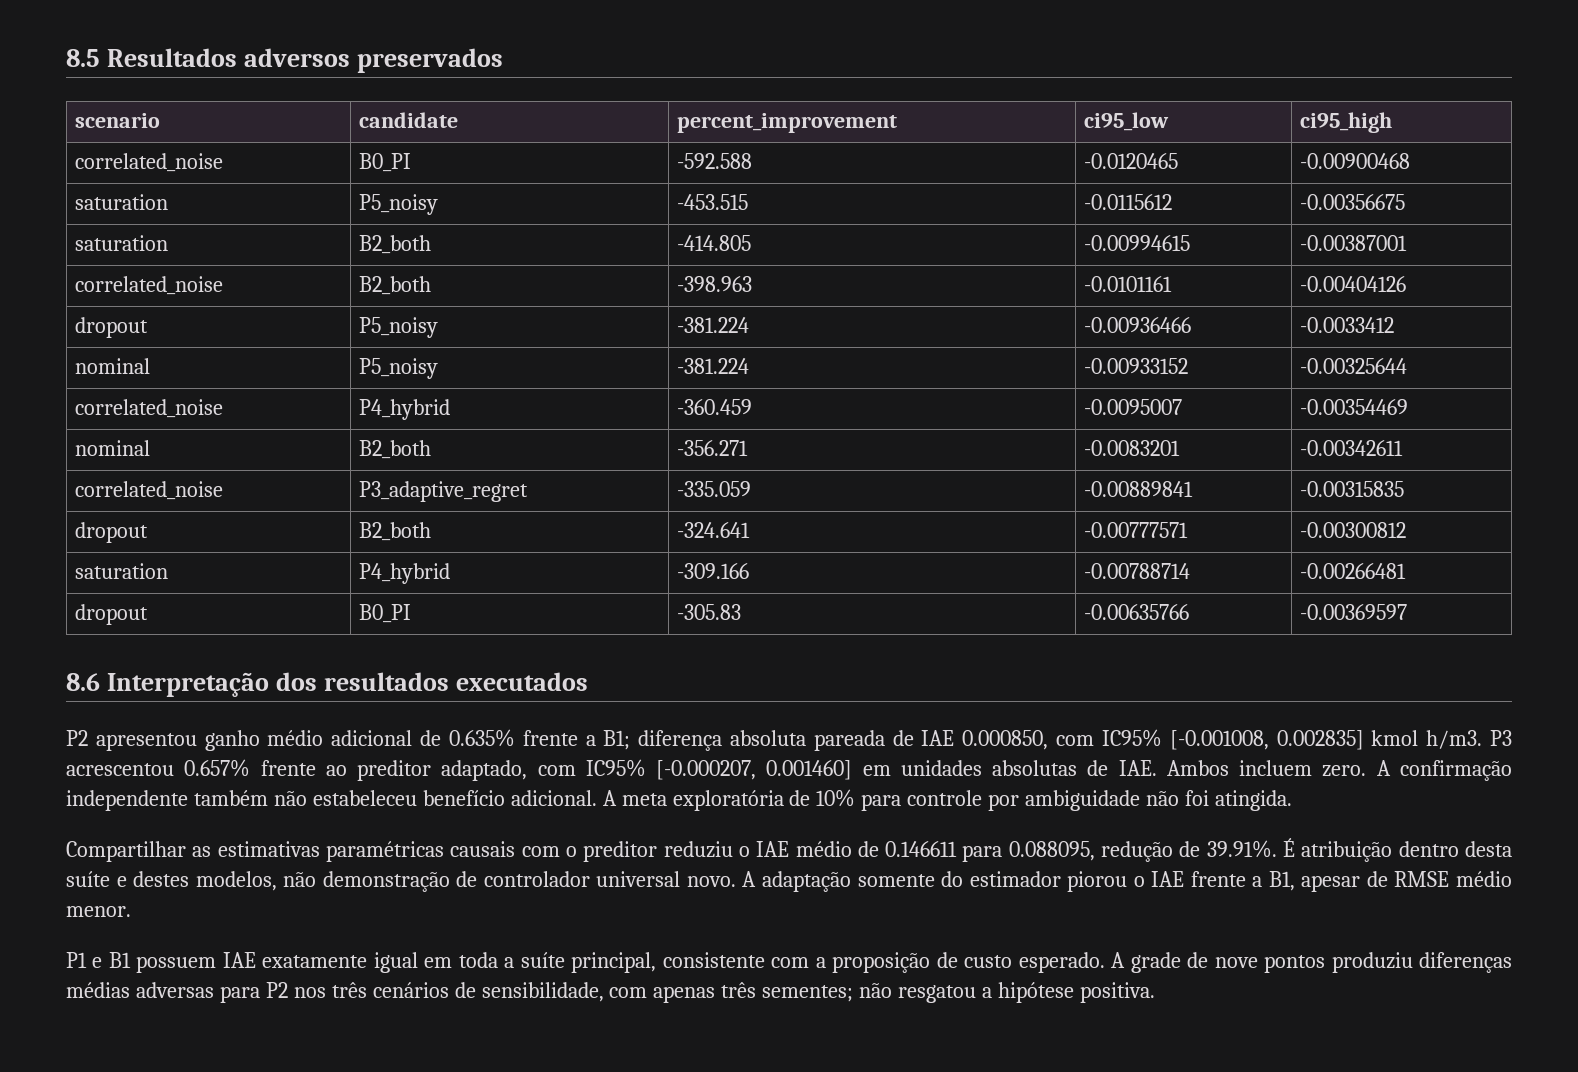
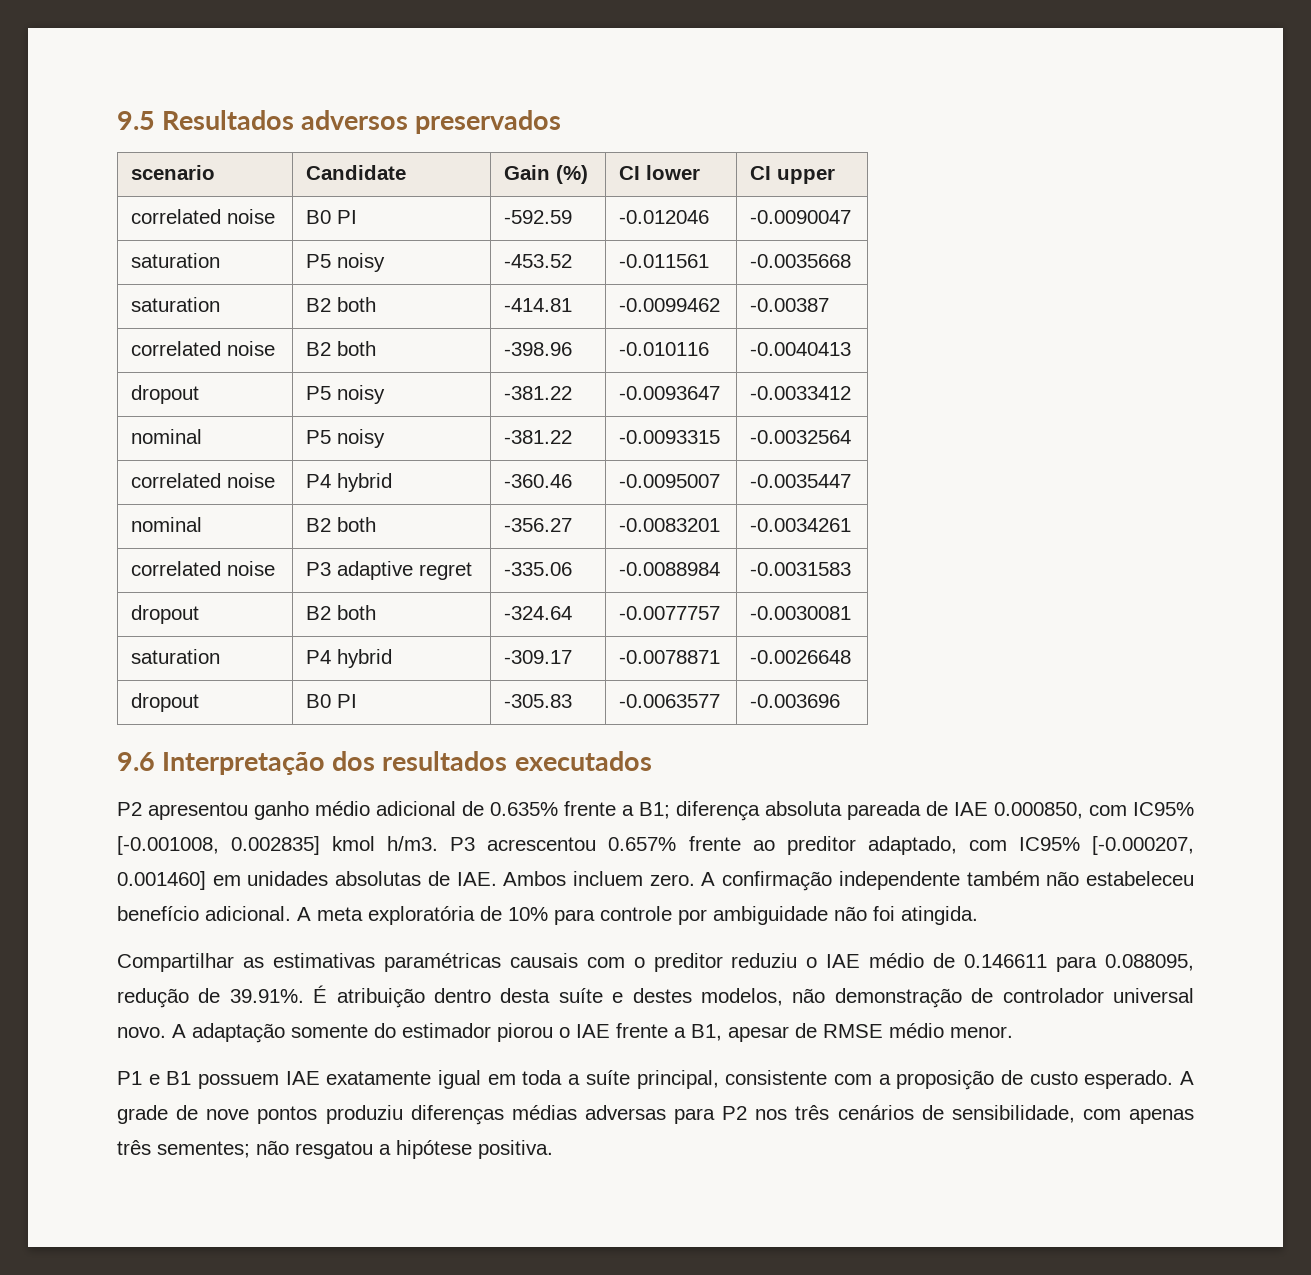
- 8.5 Resultados adversos preservados
+ 9.5 Resultados adversos preservados
- scenario | candidate | percent_improvement | ci95_low | ci95_high
- correlated_noise | B0_PI | -592.588 | -0.0120465 | -0.00900468
- saturation | P5_noisy | -453.515 | -0.0115612 | -0.00356675
- saturation | B2_both | -414.805 | -0.00994615 | -0.00387001
- correlated_noise | B2_both | -398.963 | -0.0101161 | -0.00404126
- dropout | P5_noisy | -381.224 | -0.00936466 | -0.0033412
- nominal | P5_noisy | -381.224 | -0.00933152 | -0.00325644
- correlated_noise | P4_hybrid | -360.459 | -0.0095007 | -0.00354469
- nominal | B2_both | -356.271 | -0.0083201 | -0.00342611
- correlated_noise | P3_adaptive_regret | -335.059 | -0.00889841 | -0.00315835
- dropout | B2_both | -324.641 | -0.00777571 | -0.00300812
- saturation | P4_hybrid | -309.166 | -0.00788714 | -0.00266481
- dropout | B0_PI | -305.83 | -0.00635766 | -0.00369597
- 8.6 Interpretação dos resultados executados
+ scenario | Candidate | Gain (%) | CI lower | CI upper
+ correlated noise | B0 PI | -592.59 | -0.012046 | -0.0090047
+ saturation | P5 noisy | -453.52 | -0.011561 | -0.0035668
+ saturation | B2 both | -414.81 | -0.0099462 | -0.00387
+ correlated noise | B2 both | -398.96 | -0.010116 | -0.0040413
+ dropout | P5 noisy | -381.22 | -0.0093647 | -0.0033412
+ nominal | P5 noisy | -381.22 | -0.0093315 | -0.0032564
+ correlated noise | P4 hybrid | -360.46 | -0.0095007 | -0.0035447
+ nominal | B2 both | -356.27 | -0.0083201 | -0.0034261
+ correlated noise | P3 adaptive regret | -335.06 | -0.0088984 | -0.0031583
+ dropout | B2 both | -324.64 | -0.0077757 | -0.0030081
+ saturation | P4 hybrid | -309.17 | -0.0078871 | -0.0026648
+ dropout | B0 PI | -305.83 | -0.0063577 | -0.003696
+ 9.6 Interpretação dos resultados executados

